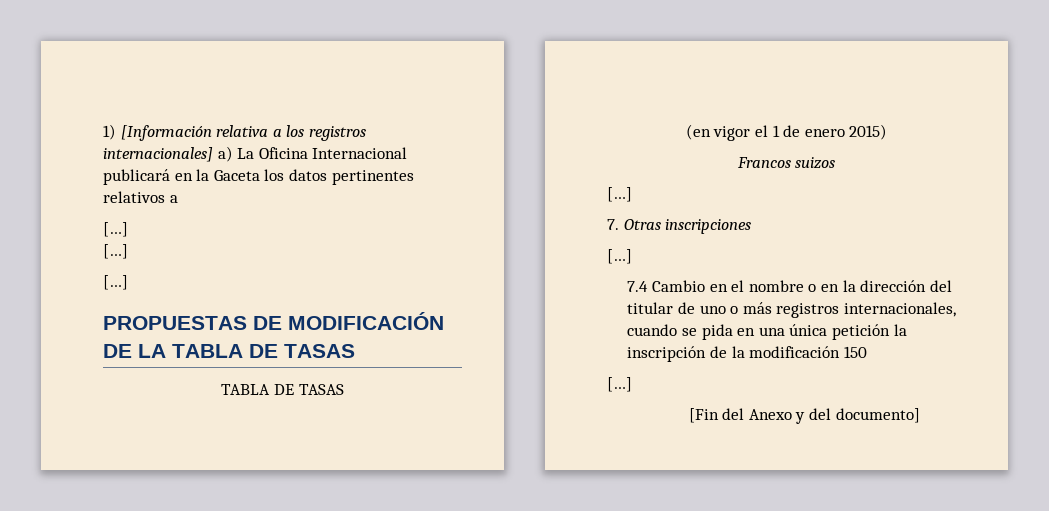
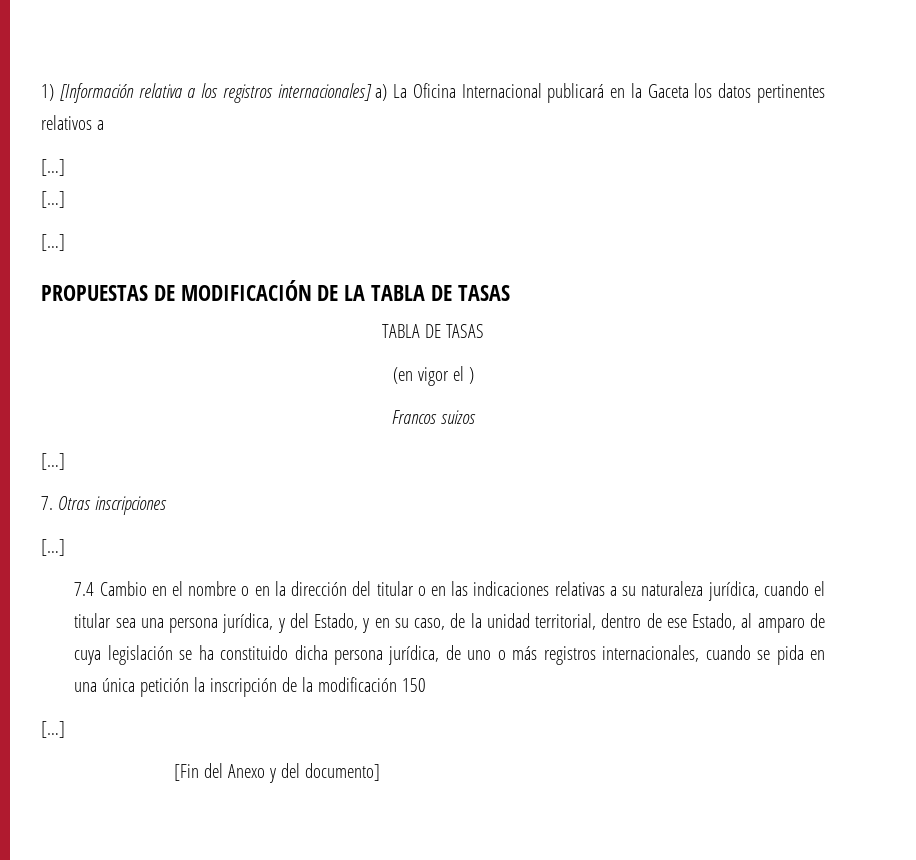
- (en vigor el 1 de enero 2015)
+ (en vigor el )
- 7.4 Cambio en el nombre o en la dirección del titular de uno o más registros internacionales, cuando se pida en una única petición la inscripción de la modificación 150
+ 7.4 Cambio en el nombre o en la dirección del titular o en las indicaciones relativas a su naturaleza jurídica, cuando el titular sea una persona jurídica, y del Estado, y en su caso, de la unidad territorial, dentro de ese Estado, al amparo de cuya legislación se ha constituido dicha persona jurídica, de uno o más registros internacionales, cuando se pida en una única petición la inscripción de la modificación 150

